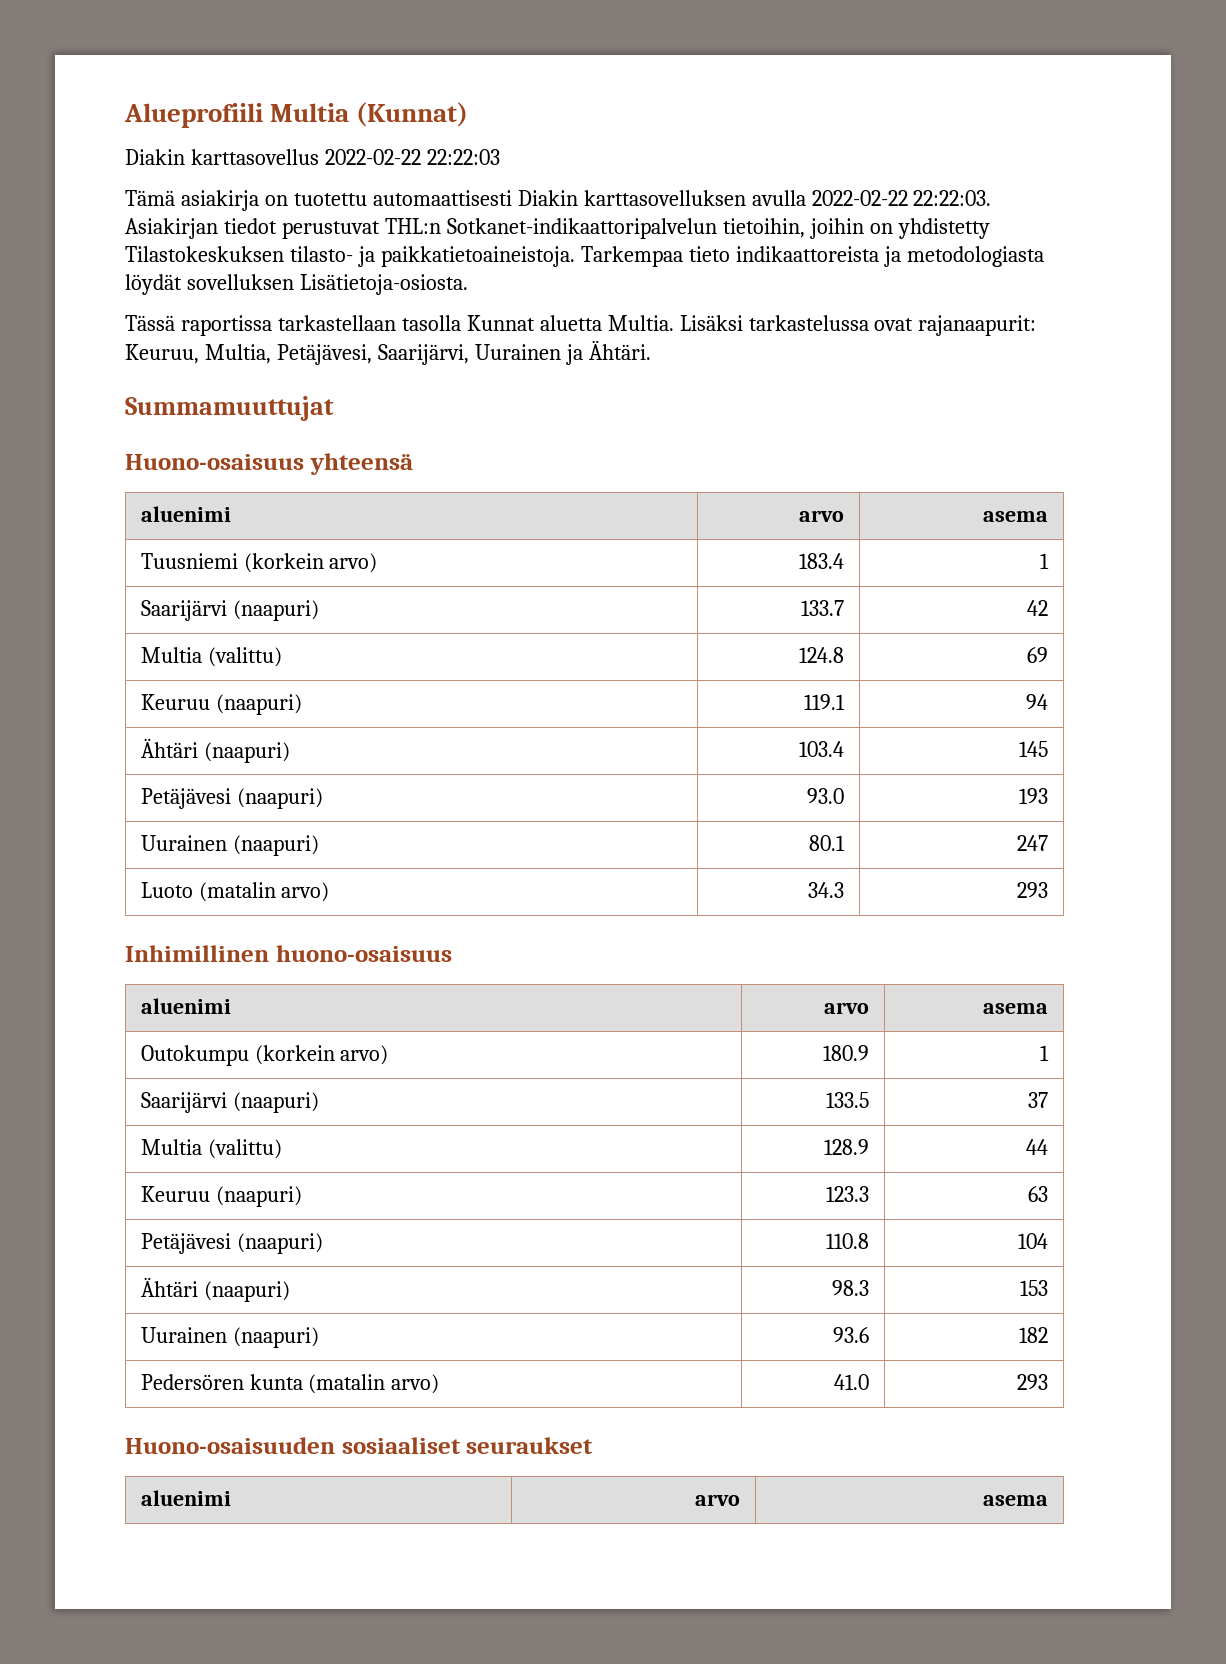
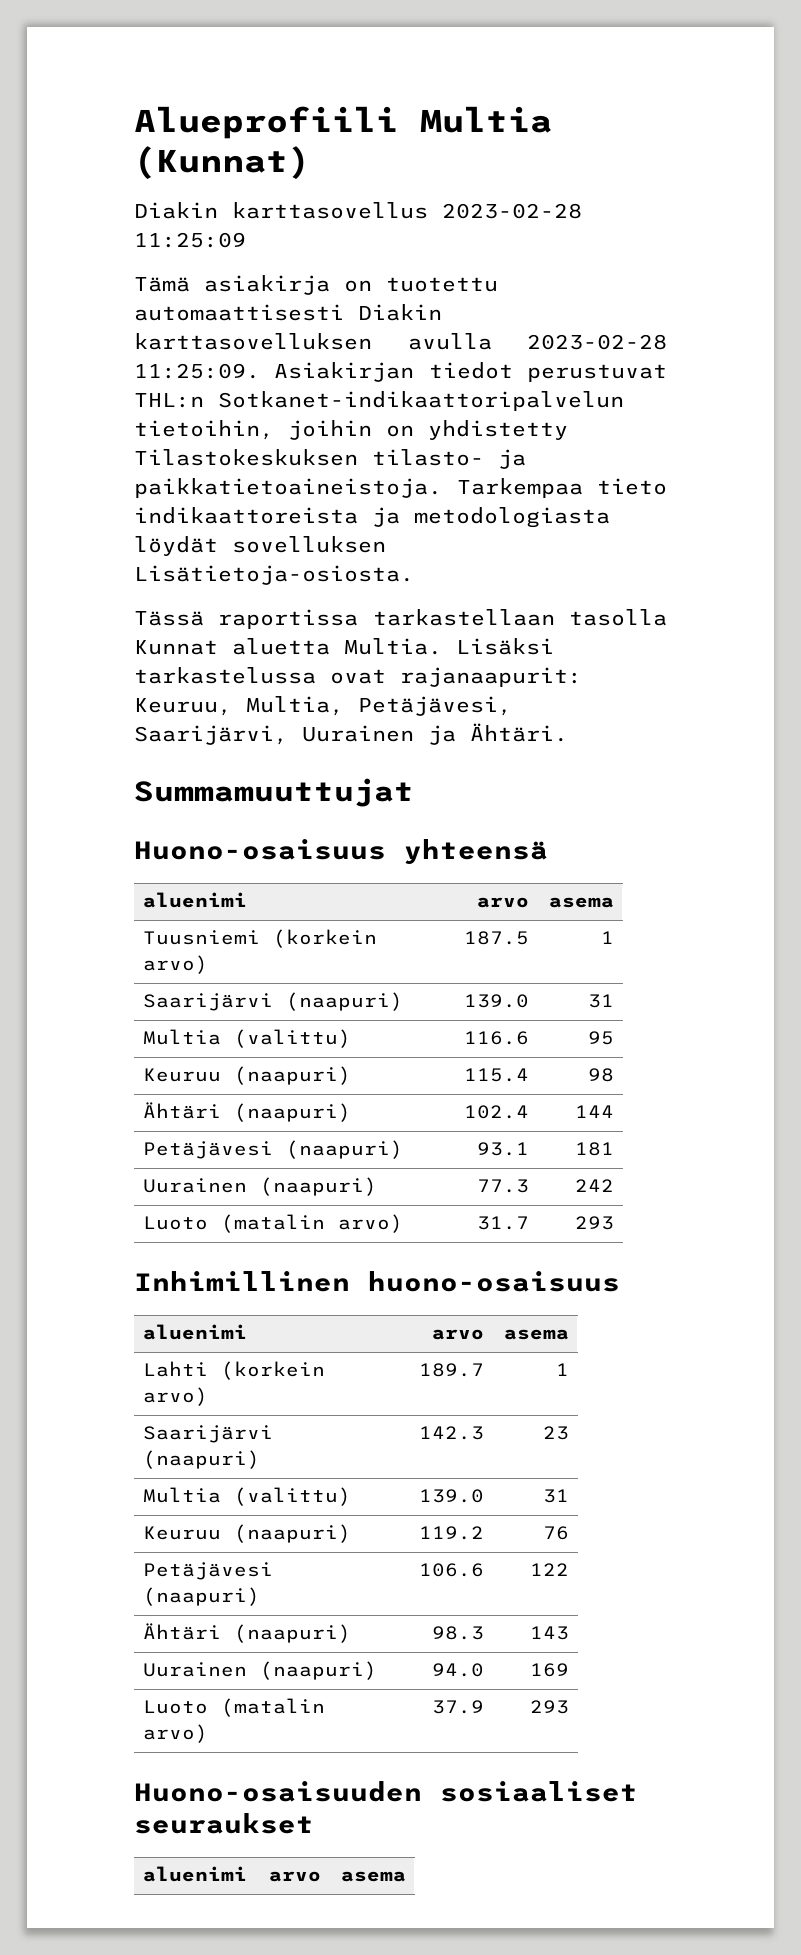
- Diakin karttasovellus 2022-02-22 22:22:03
+ Diakin karttasovellus 2023-02-28 11:25:09
- Tämä asiakirja on tuotettu automaattisesti Diakin karttasovelluksen avulla 2022-02-22 22:22:03.
+ Tämä asiakirja on tuotettu automaattisesti Diakin karttasovelluksen avulla 2023-02-28 11:25:09.
- Tuusniemi (korkein arvo) | 183.4 | 1
- Saarijärvi (naapuri) | 133.7 | 42
- Multia (valittu) | 124.8 | 69
- Keuruu (naapuri) | 119.1 | 94
- Ähtäri (naapuri) | 103.4 | 145
- Petäjävesi (naapuri) | 93.0 | 193
- Uurainen (naapuri) | 80.1 | 247
- Luoto (matalin arvo) | 34.3 | 293
+ Tuusniemi (korkein arvo) | 187.5 | 1
+ Saarijärvi (naapuri) | 139.0 | 31
+ Multia (valittu) | 116.6 | 95
+ Keuruu (naapuri) | 115.4 | 98
+ Ähtäri (naapuri) | 102.4 | 144
+ Petäjävesi (naapuri) | 93.1 | 181
+ Uurainen (naapuri) | 77.3 | 242
+ Luoto (matalin arvo) | 31.7 | 293
- Outokumpu (korkein arvo) | 180.9 | 1
- Saarijärvi (naapuri) | 133.5 | 37
- Multia (valittu) | 128.9 | 44
- Keuruu (naapuri) | 123.3 | 63
- Petäjävesi (naapuri) | 110.8 | 104
+ Lahti (korkein arvo) | 189.7 | 1
+ Saarijärvi (naapuri) | 142.3 | 23
+ Multia (valittu) | 139.0 | 31
+ Keuruu (naapuri) | 119.2 | 76
+ Petäjävesi (naapuri) | 106.6 | 122
- Ähtäri (naapuri) | 98.3 | 153
- Uurainen (naapuri) | 93.6 | 182
- Pedersören kunta (matalin arvo) | 41.0 | 293
+ Ähtäri (naapuri) | 98.3 | 143
+ Uurainen (naapuri) | 94.0 | 169
+ Luoto (matalin arvo) | 37.9 | 293

